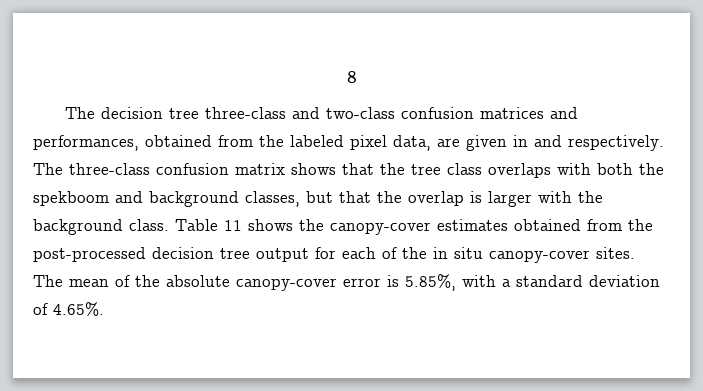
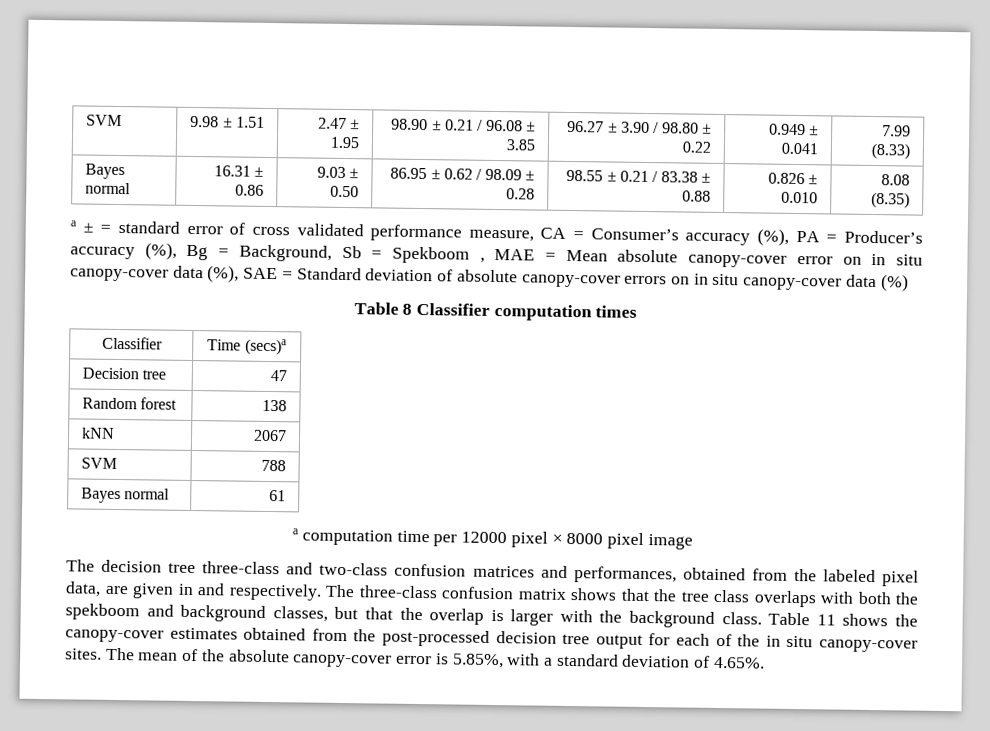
- 8
+ SVM | 9.98 ± 1.51 | 2.47 ± 1.95 | 98.90 ± 0.21 / 96.08 ± 3.85 | 96.27 ± 3.90 / 98.80 ± 0.22 | 0.949 ± 0.041 | 7.99 (8.33)
+ Bayes normal | 16.31 ± 0.86 | 9.03 ± 0.50 | 86.95 ± 0.62 / 98.09 ± 0.28 | 98.55 ± 0.21 / 83.38 ± 0.88 | 0.826 ± 0.010 | 8.08 (8.35)
+ a ± = standard error of cross validated performance measure, CA = Consumer’s accuracy (%), PA = Producer’s accuracy (%), Bg = Background, Sb = Spekboom , MAE = Mean absolute canopy-cover error on in situ canopy-cover data (%), SAE = Standard deviation of absolute canopy-cover errors on in situ canopy-cover data (%)
+ Table 8 Classifier computation times
+ Classifier | Time (secs)a
+ Decision tree | 47
+ Random forest | 138
+ kNN | 2067
+ SVM | 788
+ Bayes normal | 61
+ a computation time per 12000 pixel × 8000 pixel image

